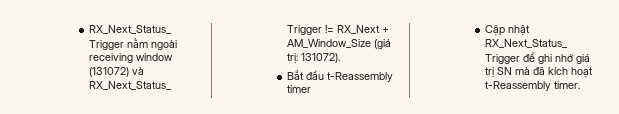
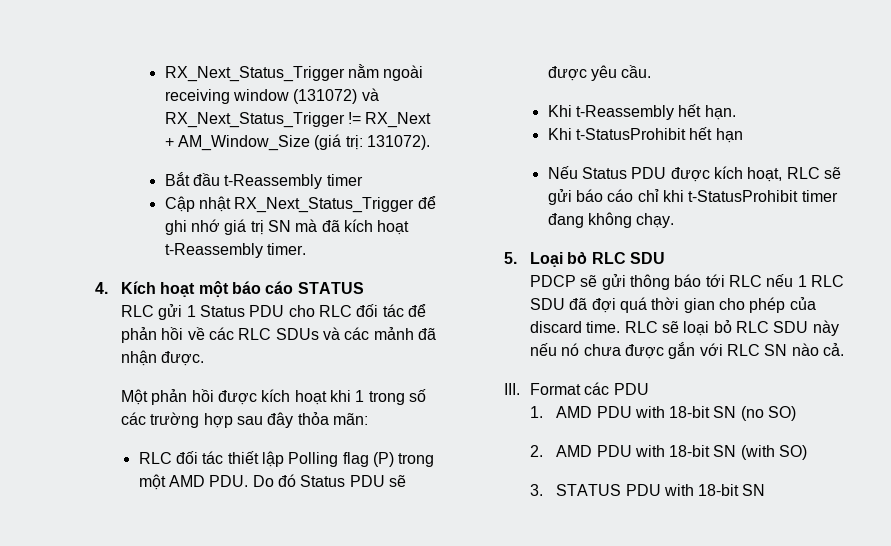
+ 4. Kích hoạt một báo cáo STATUS
+ RLC gửi 1 Status PDU cho RLC đối tác để phản hồi về các RLC SDUs và các mảnh đã nhận được.
+ Một phản hồi được kích hoạt khi 1 trong số các trường hợp sau đây thỏa mãn:
+ RLC đối tác thiết lập Polling flag (P) trong một AMD PDU. Do đó Status PDU sẽ được yêu cầu.
+ Khi t-Reassembly hết hạn.
+ Khi t-StatusProhibit hết hạn
+ Nếu Status PDU được kích hoạt, RLC sẽ gửi báo cáo chỉ khi t-StatusProhibit timer đang không chạy.
+ 5. Loại bỏ RLC SDU
+ PDCP sẽ gửi thông báo tới RLC nếu 1 RLC SDU đã đợi quá thời gian cho phép của discard time. RLC sẽ loại bỏ RLC SDU này nếu nó chưa được gắn với RLC SN nào cả.
+ III. Format các PDU
+ 1. AMD PDU with 18-bit SN (no SO)
+ 2. AMD PDU with 18-bit SN (with SO)
+ 3. STATUS PDU with 18-bit SN

